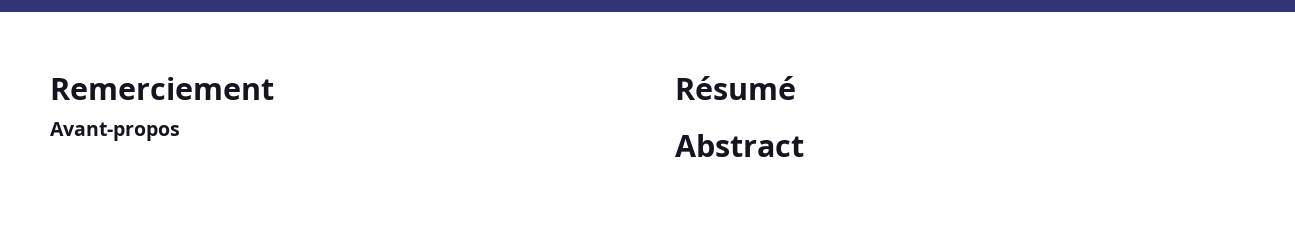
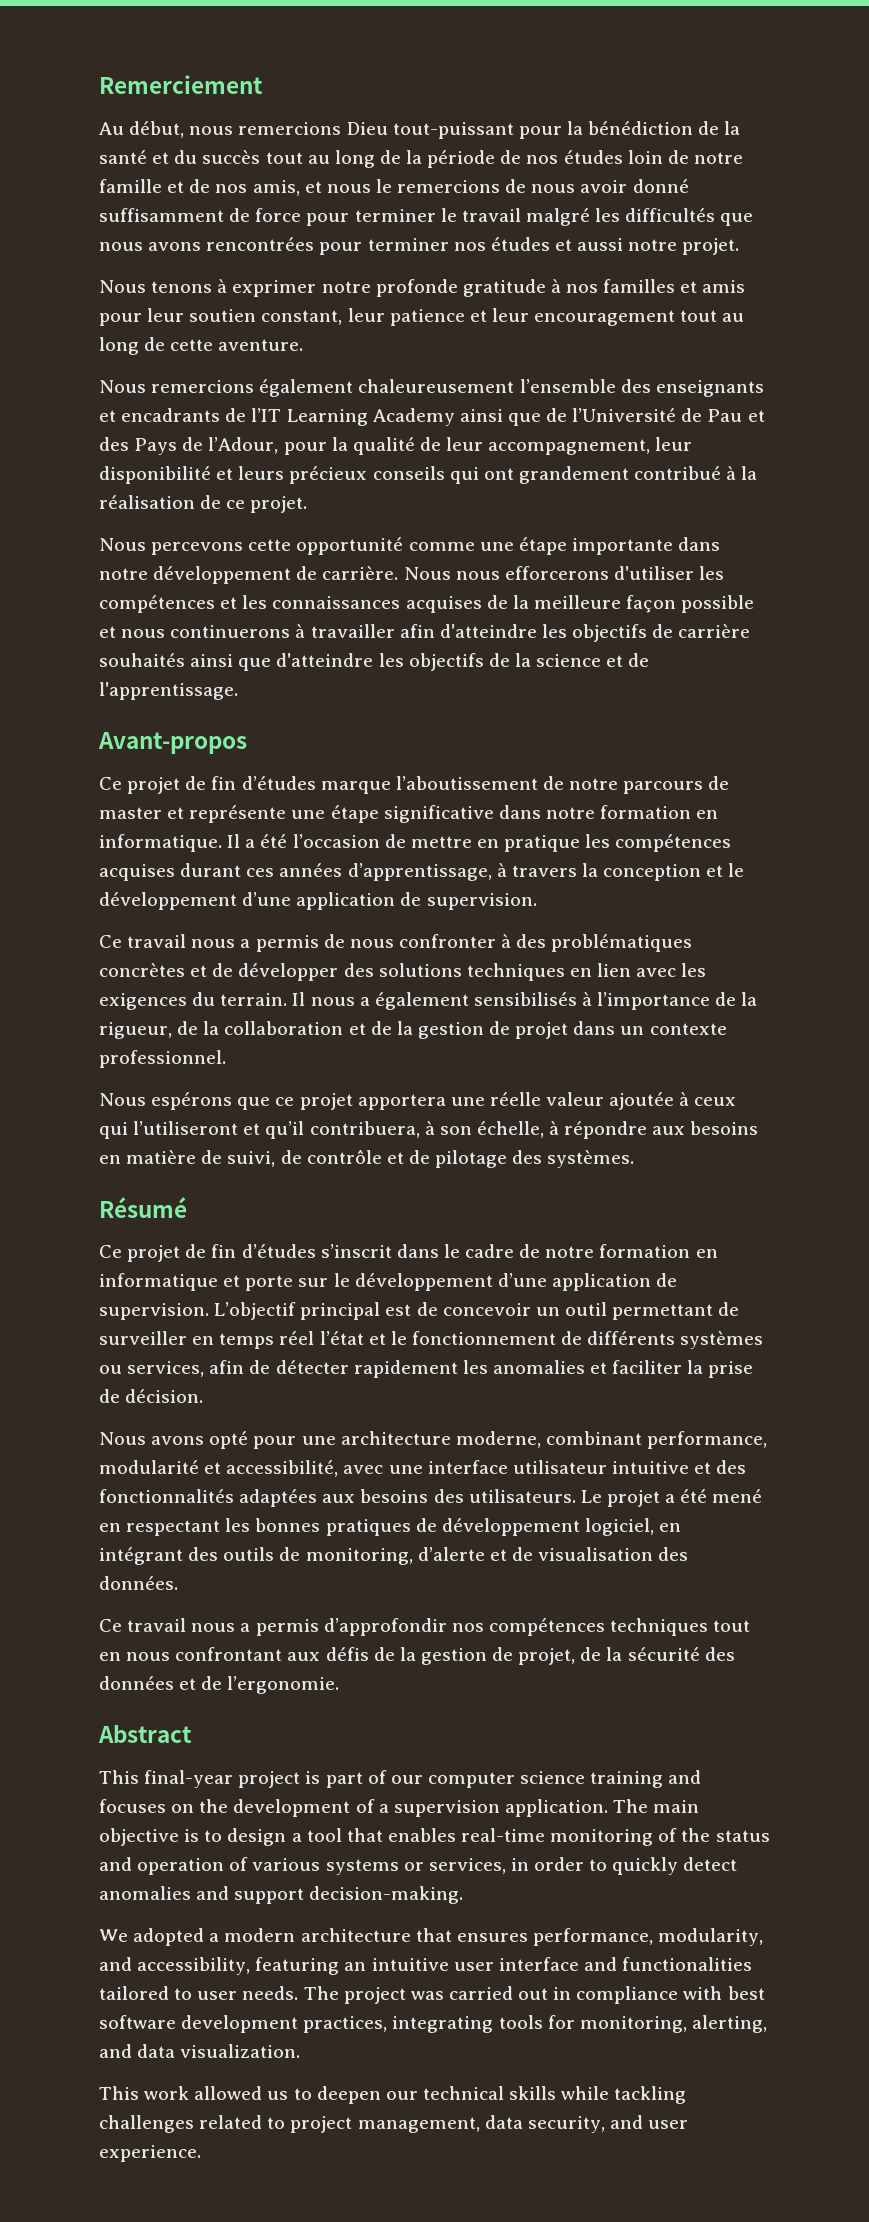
+ Au début, nous remercions Dieu tout-puissant pour la bénédiction de la santé et du succès tout au long de la période de nos études loin de notre famille et de nos amis, et nous le remercions de nous avoir donné suffisamment de force pour terminer le travail malgré les difficultés que nous avons rencontrées pour terminer nos études et aussi notre projet.
+ Nous tenons à exprimer notre profonde gratitude à nos familles et amis pour leur soutien constant, leur patience et leur encouragement tout au long de cette aventure.
+ Nous remercions également chaleureusement l’ensemble des enseignants et encadrants de l’IT Learning Academy ainsi que de l’Université de Pau et des Pays de l’Adour, pour la qualité de leur accompagnement, leur disponibilité et leurs précieux conseils qui ont grandement contribué à la réalisation de ce projet.
+ Nous percevons cette opportunité comme une étape importante dans notre développement de carrière. Nous nous efforcerons d'utiliser les compétences et les connaissances acquises de la meilleure façon possible et nous continuerons à travailler afin d'atteindre les objectifs de carrière souhaités ainsi que d'atteindre les objectifs de la science et de l'apprentissage.
  Avant-propos
+ Ce projet de fin d’études marque l’aboutissement de notre parcours de master et représente une étape significative dans notre formation en informatique. Il a été l’occasion de mettre en pratique les compétences acquises durant ces années d’apprentissage, à travers la conception et le développement d’une application de supervision.
+ Ce travail nous a permis de nous confronter à des problématiques concrètes et de développer des solutions techniques en lien avec les exigences du terrain. Il nous a également sensibilisés à l’importance de la rigueur, de la collaboration et de la gestion de projet dans un contexte professionnel.
+ Nous espérons que ce projet apportera une réelle valeur ajoutée à ceux qui l’utiliseront et qu’il contribuera, à son échelle, à répondre aux besoins en matière de suivi, de contrôle et de pilotage des systèmes.
  Résumé
+ Ce projet de fin d’études s’inscrit dans le cadre de notre formation en informatique et porte sur le développement d’une application de supervision. L’objectif principal est de concevoir un outil permettant de surveiller en temps réel l’état et le fonctionnement de différents systèmes ou services, afin de détecter rapidement les anomalies et faciliter la prise de décision.
+ Nous avons opté pour une architecture moderne, combinant performance, modularité et accessibilité, avec une interface utilisateur intuitive et des fonctionnalités adaptées aux besoins des utilisateurs. Le projet a été mené en respectant les bonnes pratiques de développement logiciel, en intégrant des outils de monitoring, d’alerte et de visualisation des données.
+ Ce travail nous a permis d’approfondir nos compétences techniques tout en nous confrontant aux défis de la gestion de projet, de la sécurité des données et de l’ergonomie.
  Abstract
+ This final-year project is part of our computer science training and focuses on the development of a supervision application. The main objective is to design a tool that enables real-time monitoring of the status and operation of various systems or services, in order to quickly detect anomalies and support decision-making.
+ We adopted a modern architecture that ensures performance, modularity, and accessibility, featuring an intuitive user interface and functionalities tailored to user needs. The project was carried out in compliance with best software development practices, integrating tools for monitoring, alerting, and data visualization.
+ This work allowed us to deepen our technical skills while tackling challenges related to project management, data security, and user experience.

